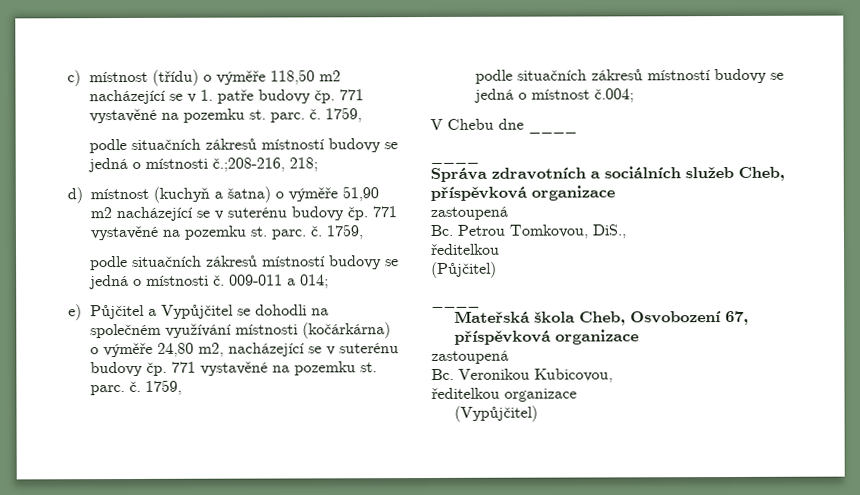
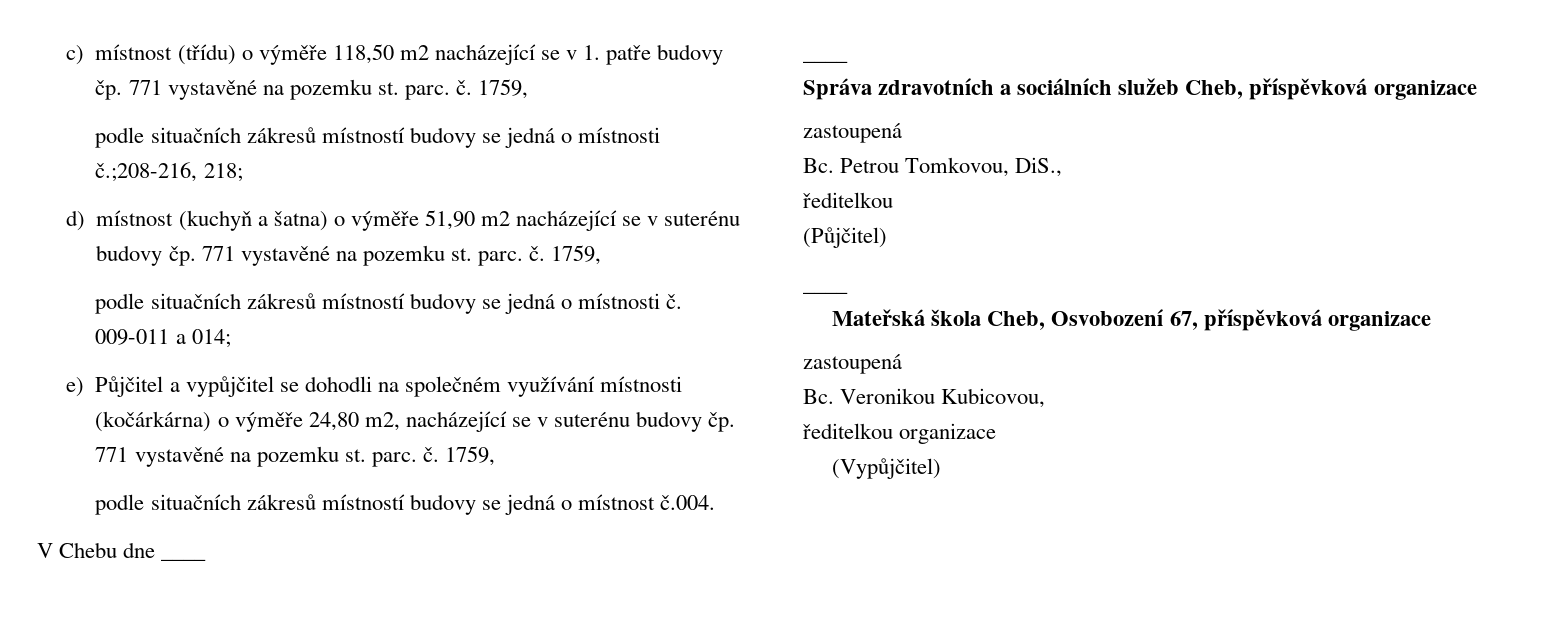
- e) Půjčitel a Vypůjčitel se dohodli na společném využívání místnosti (kočárkárna) o výměře 24,80 m2, nacházející se v suterénu budovy čp.
+ e) Půjčitel a vypůjčitel se dohodli na společném využívání místnosti (kočárkárna) o výměře 24,80 m2, nacházející se v suterénu budovy čp.
- podle situačních zákresů místností budovy se jedná o místnost č.004;
+ podle situačních zákresů místností budovy se jedná o místnost č.004.

